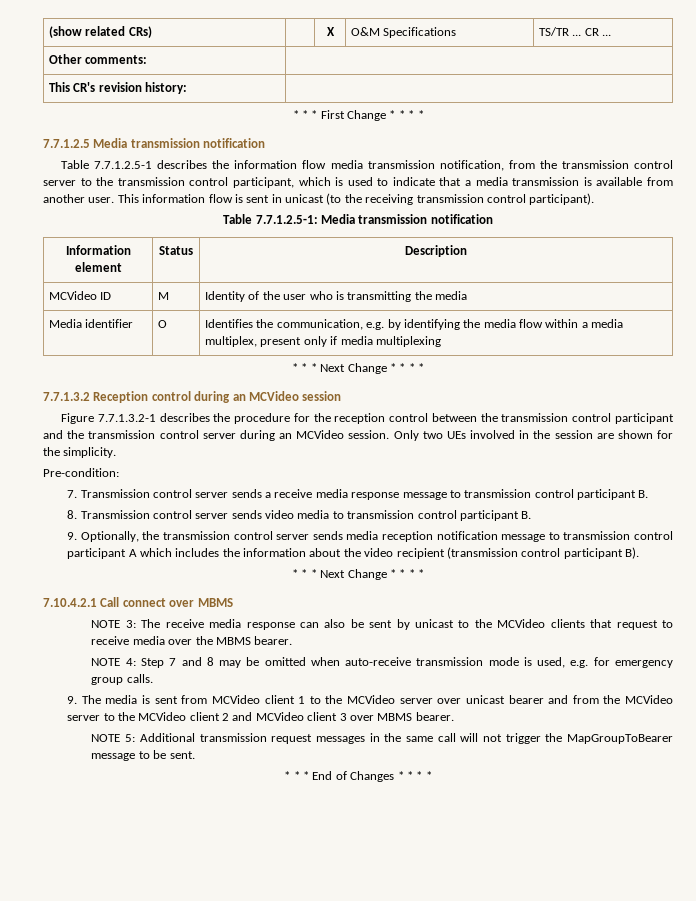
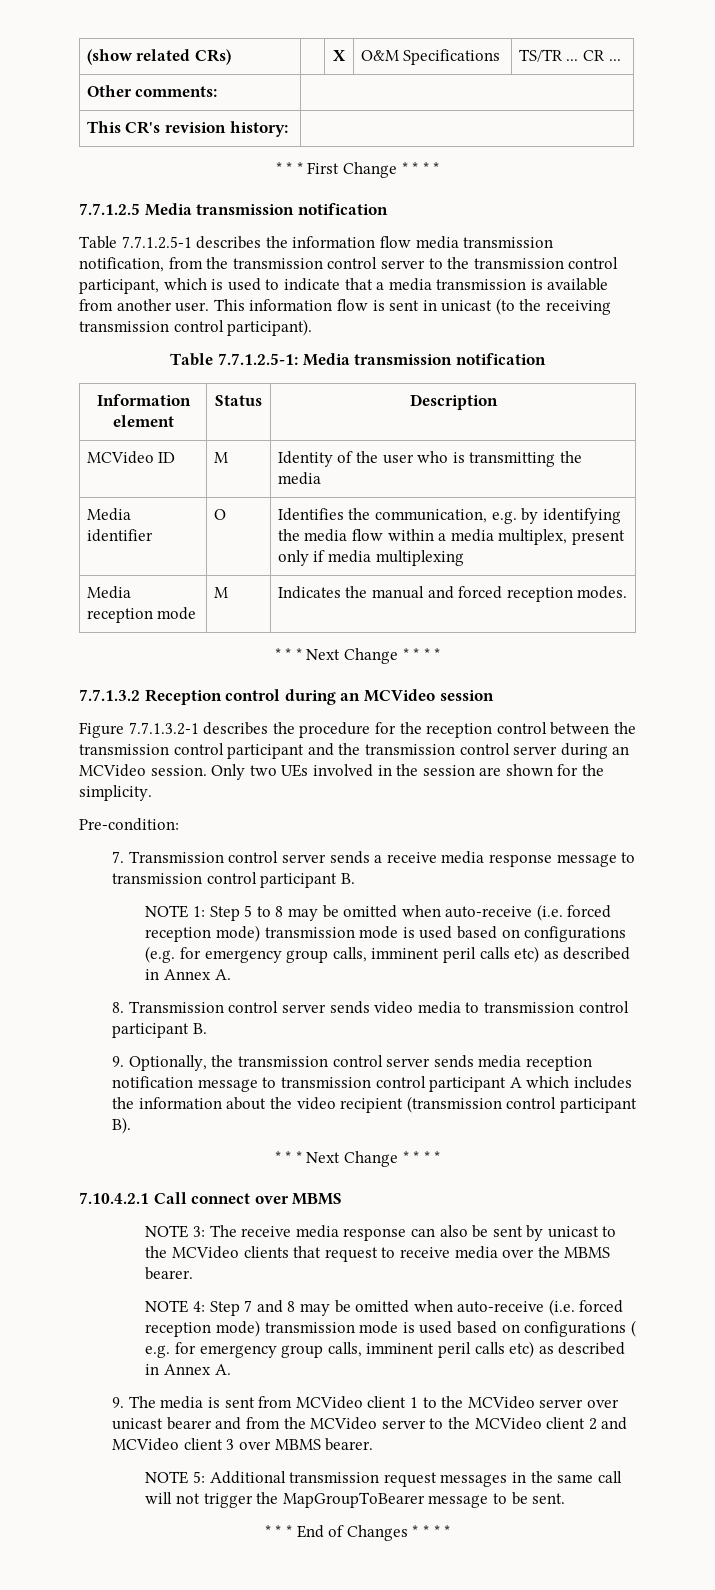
+ Media reception mode | M | Indicates the manual and forced reception modes.
+ NOTE 1: Step 5 to 8 may be omitted when auto-receive (i.e. forced reception mode) transmission mode is used based on configurations (e.g. for emergency group calls, imminent peril calls etc) as described in Annex A.
- NOTE 4: Step 7 and 8 may be omitted when auto-receive transmission mode is used, e.g. for emergency group calls.
+ NOTE 4: Step 7 and 8 may be omitted when auto-receive (i.e. forced reception mode) transmission mode is used based on configurations ( e.g. for emergency group calls, imminent peril calls etc) as described in Annex A.

